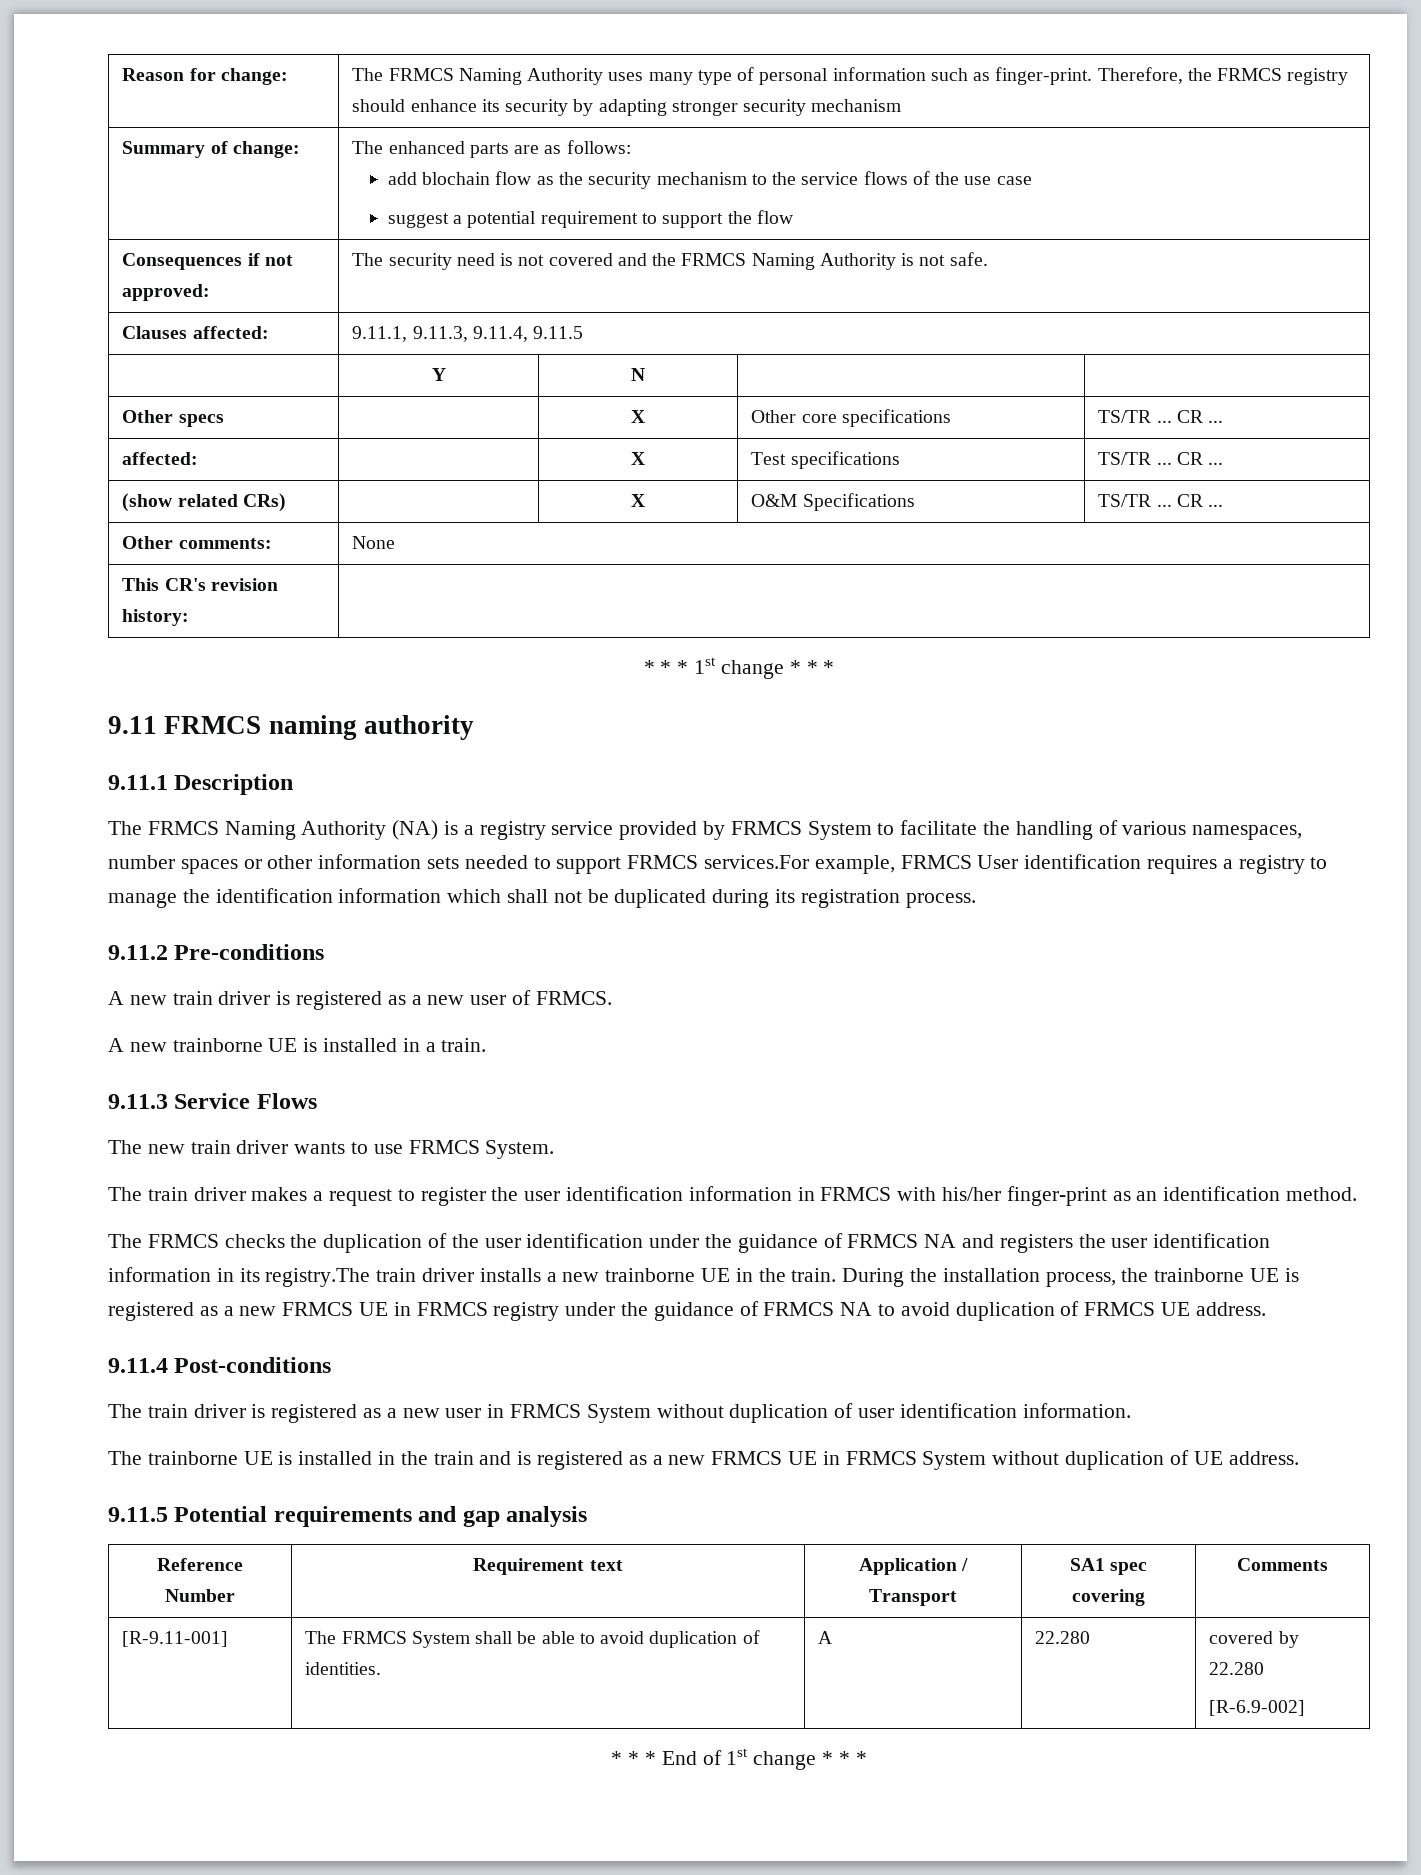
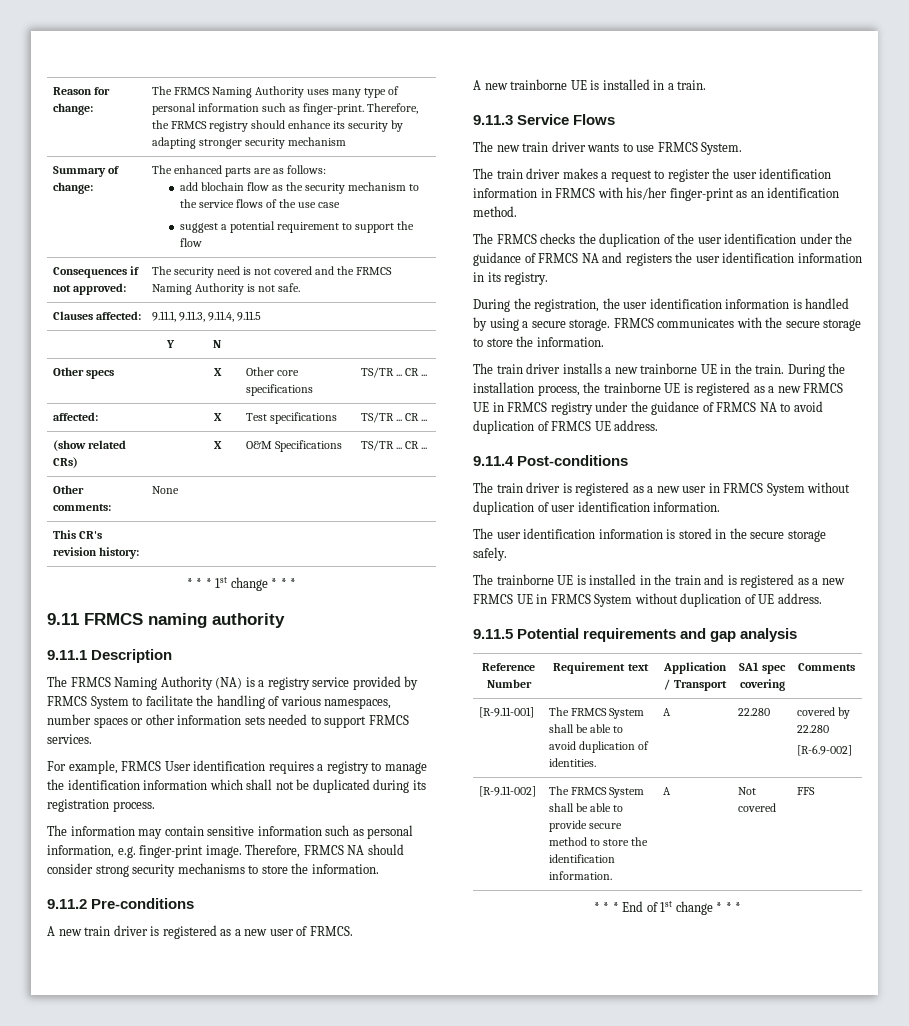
- The FRMCS Naming Authority (NA) is a registry service provided by FRMCS System to facilitate the handling of various namespaces, number spaces or other information sets needed to support FRMCS services.For example, FRMCS User identification requires a registry to manage the identification information which shall not be duplicated during its registration process.
+ The FRMCS Naming Authority (NA) is a registry service provided by FRMCS System to facilitate the handling of various namespaces, number spaces or other information sets needed to support FRMCS services.
+ For example, FRMCS User identification requires a registry to manage the identification information which shall not be duplicated during its registration process.
+ The information may contain sensitive information such as personal information, e.g. finger-print image. Therefore, FRMCS NA should consider strong security mechanisms to store the information.
- The FRMCS checks the duplication of the user identification under the guidance of FRMCS NA and registers the user identification information in its registry.The train driver installs a new trainborne UE in the train.
+ The FRMCS checks the duplication of the user identification under the guidance of FRMCS NA and registers the user identification information in its registry.
+ During the registration, the user identification information is handled by using a secure storage. FRMCS communicates with the secure storage to store the information.
+ The train driver installs a new trainborne UE in the train.
+ The user identification information is stored in the secure storage safely.
+ [R-9.11-002] | The FRMCS System shall be able to provide secure method to store the identification information. | A | Not covered | FFS

